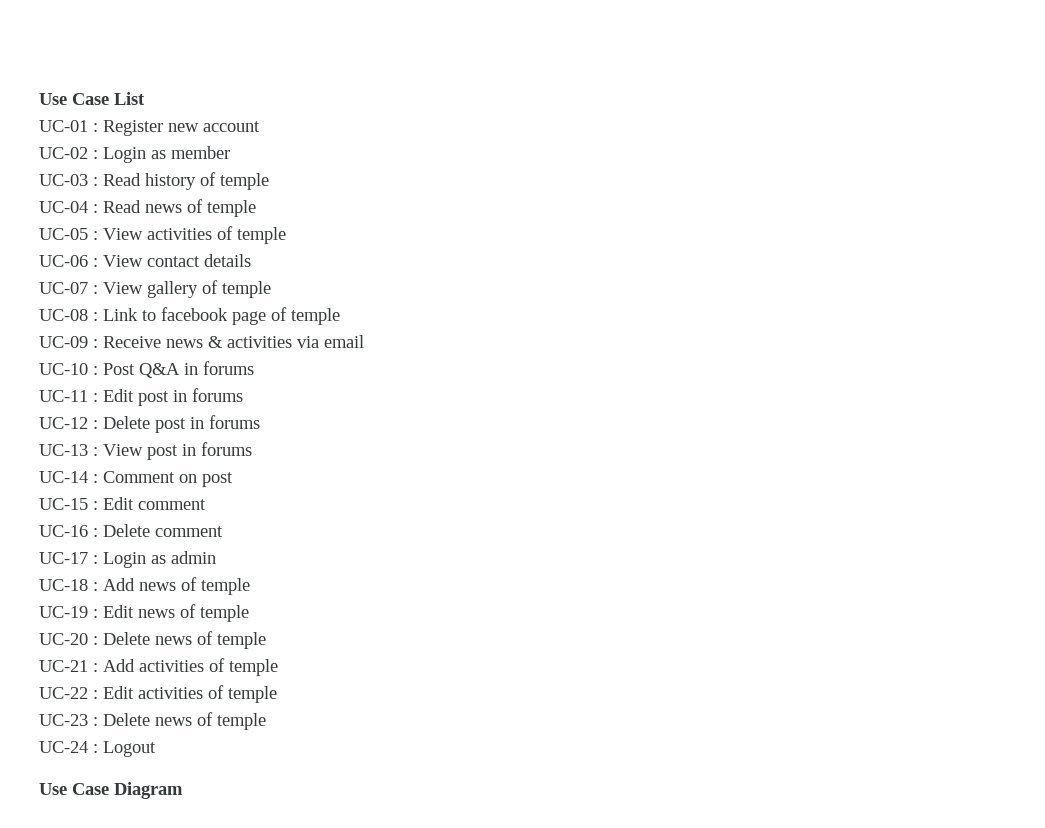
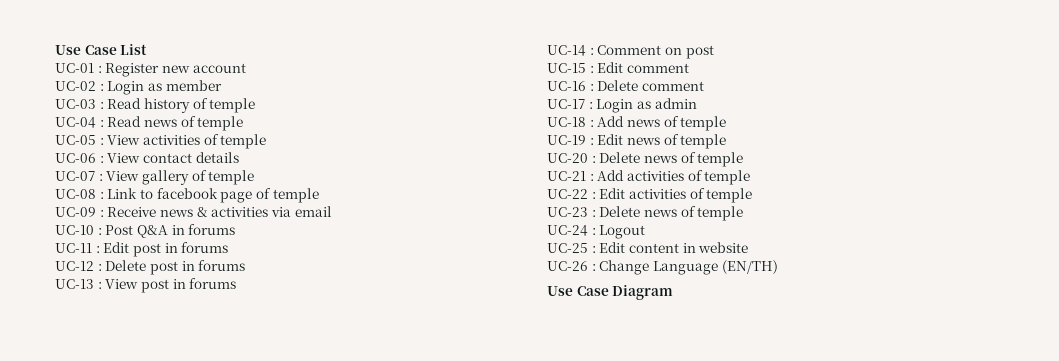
+ UC-25 : Edit content in website
+ UC-26 : Change Language (EN/TH)

